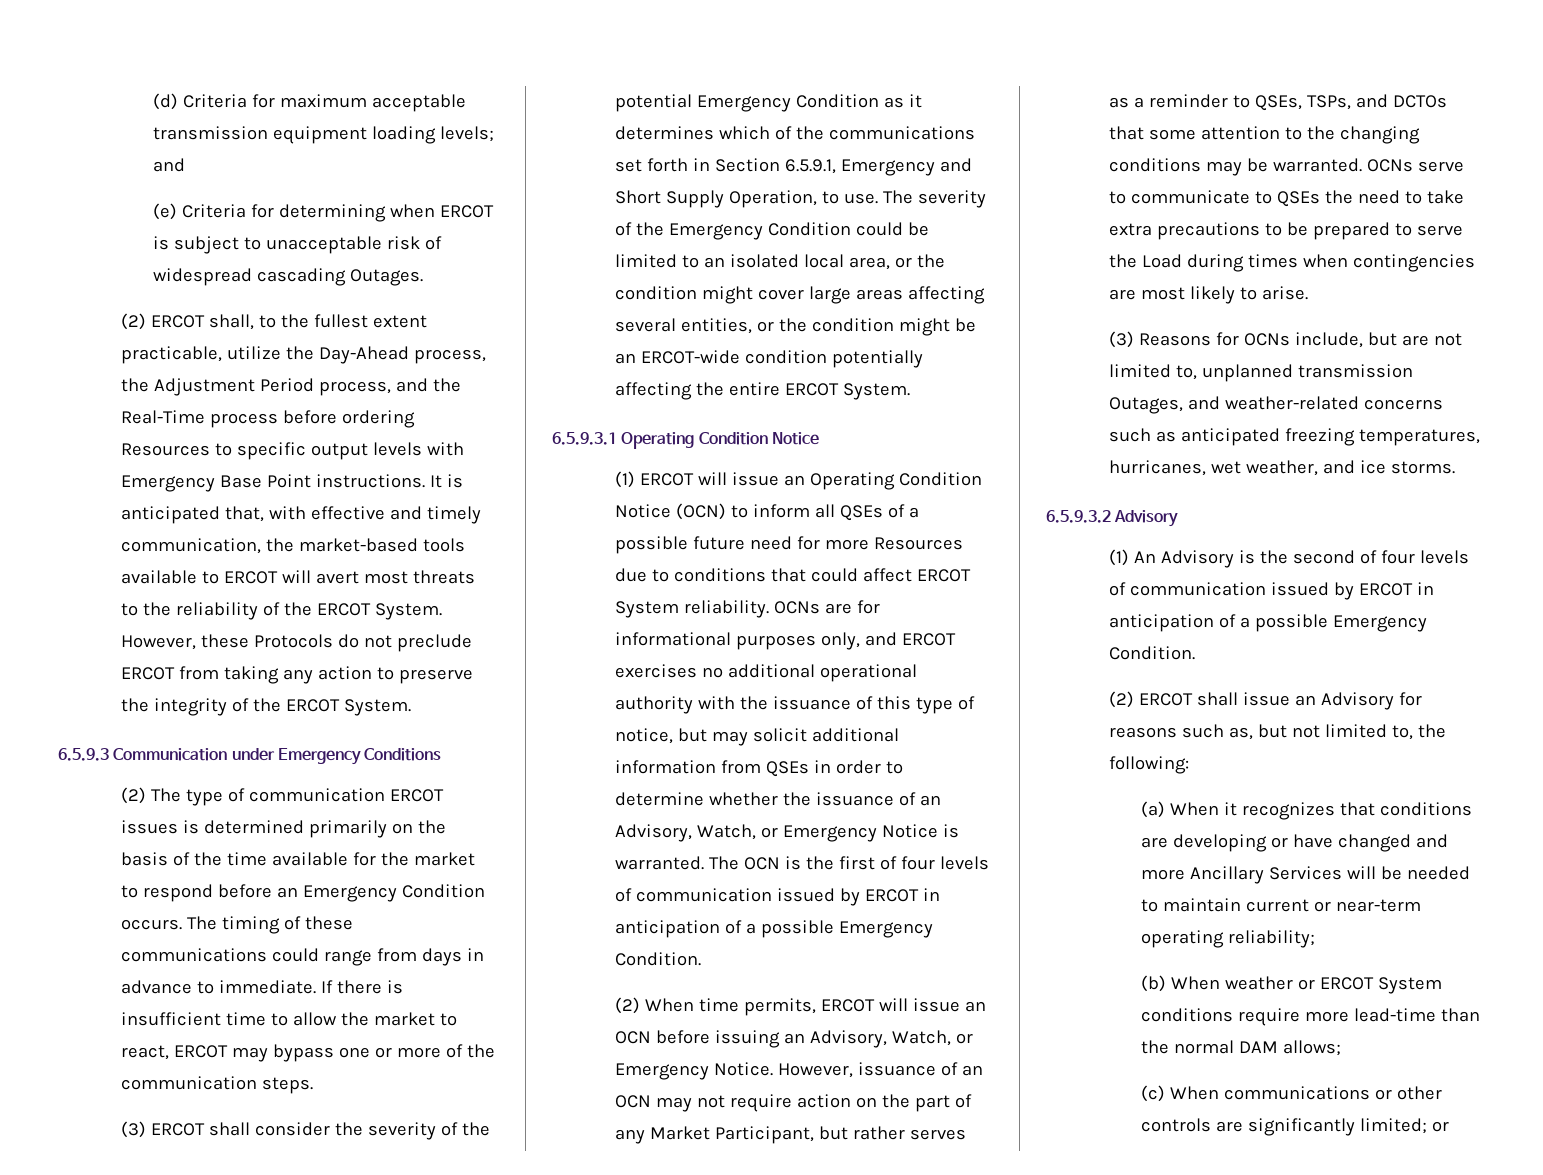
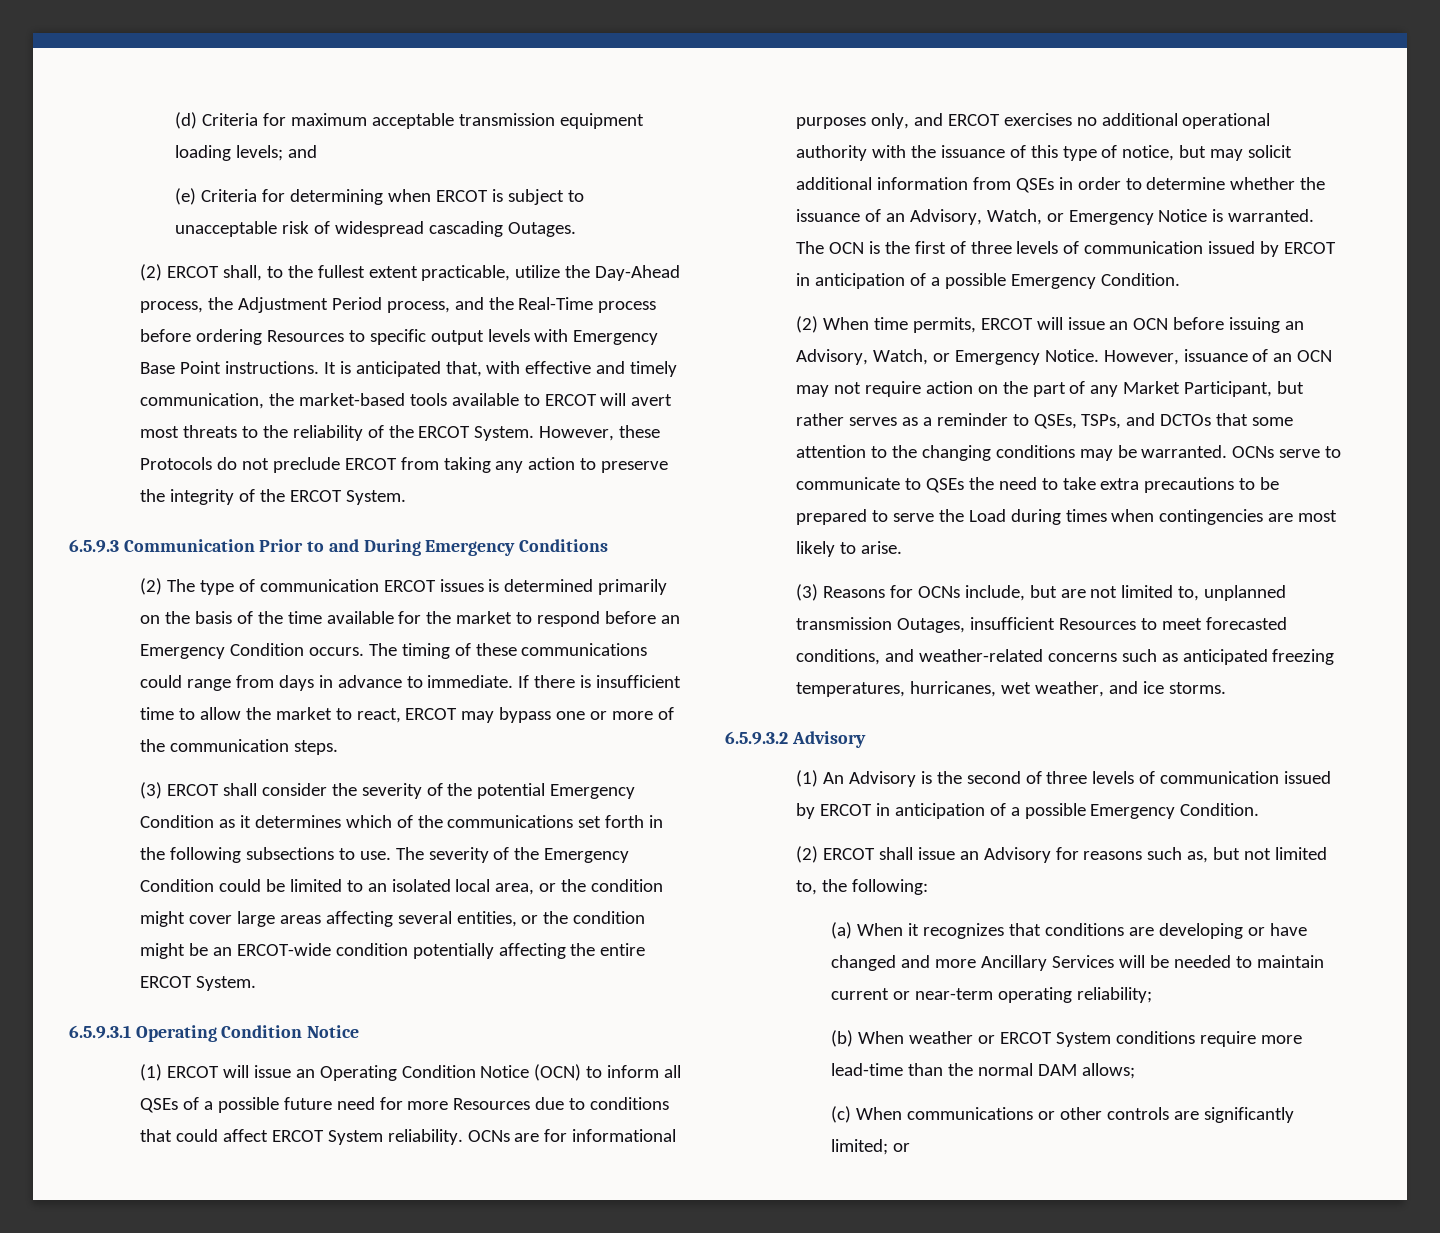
- 6.5.9.3 Communication under Emergency Conditions
+ 6.5.9.3 Communication Prior to and During Emergency Conditions
- (3) ERCOT shall consider the severity of the potential Emergency Condition as it determines which of the communications set forth in Section 6.5.9.1, Emergency and Short Supply Operation, to use.
+ (3) ERCOT shall consider the severity of the potential Emergency Condition as it determines which of the communications set forth in the following subsections to use.
- The OCN is the first of four levels of communication issued by ERCOT in anticipation of a possible Emergency Condition.
+ The OCN is the first of three levels of communication issued by ERCOT in anticipation of a possible Emergency Condition.
- (3) Reasons for OCNs include, but are not limited to, unplanned transmission Outages, and weather-related concerns such as anticipated freezing temperatures, hurricanes, wet weather, and ice storms.
+ (3) Reasons for OCNs include, but are not limited to, unplanned transmission Outages, insufficient Resources to meet forecasted conditions, and weather-related concerns such as anticipated freezing temperatures, hurricanes, wet weather, and ice storms.
- (1) An Advisory is the second of four levels of communication issued by ERCOT in anticipation of a possible Emergency Condition.
+ (1) An Advisory is the second of three levels of communication issued by ERCOT in anticipation of a possible Emergency Condition.

